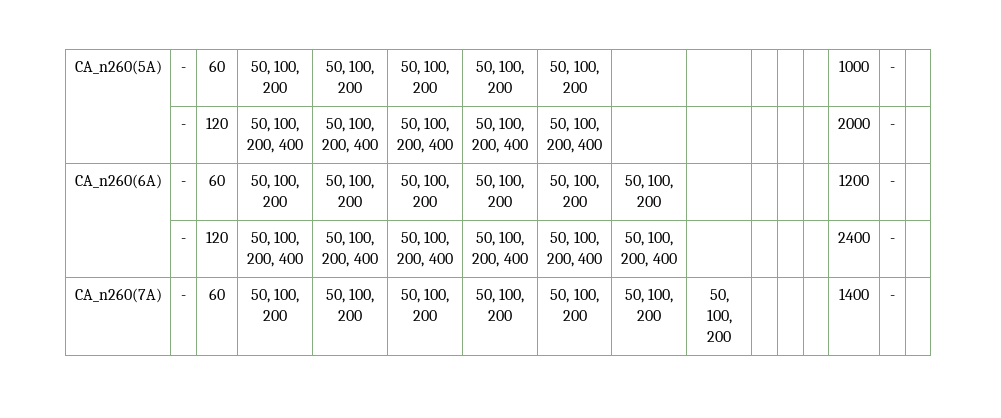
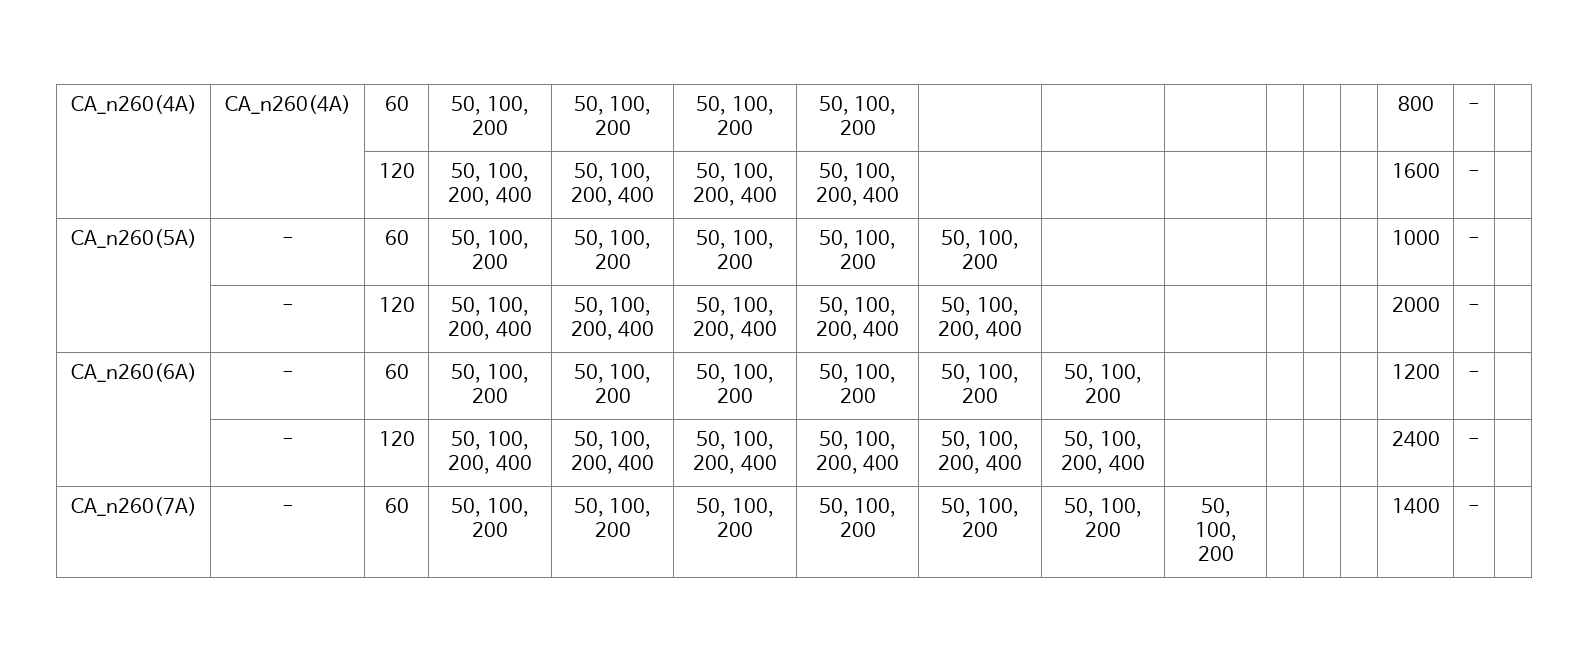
+ CA_n260(4A) | CA_n260(4A) | 60 | 50, 100, 200 | 50, 100, 200 | 50, 100, 200 | 50, 100, 200 | | | | | | | 800 | - |
+ | | 120 | 50, 100, 200, 400 | 50, 100, 200, 400 | 50, 100, 200, 400 | 50, 100, 200, 400 | | | | | | | 1600 | - |

